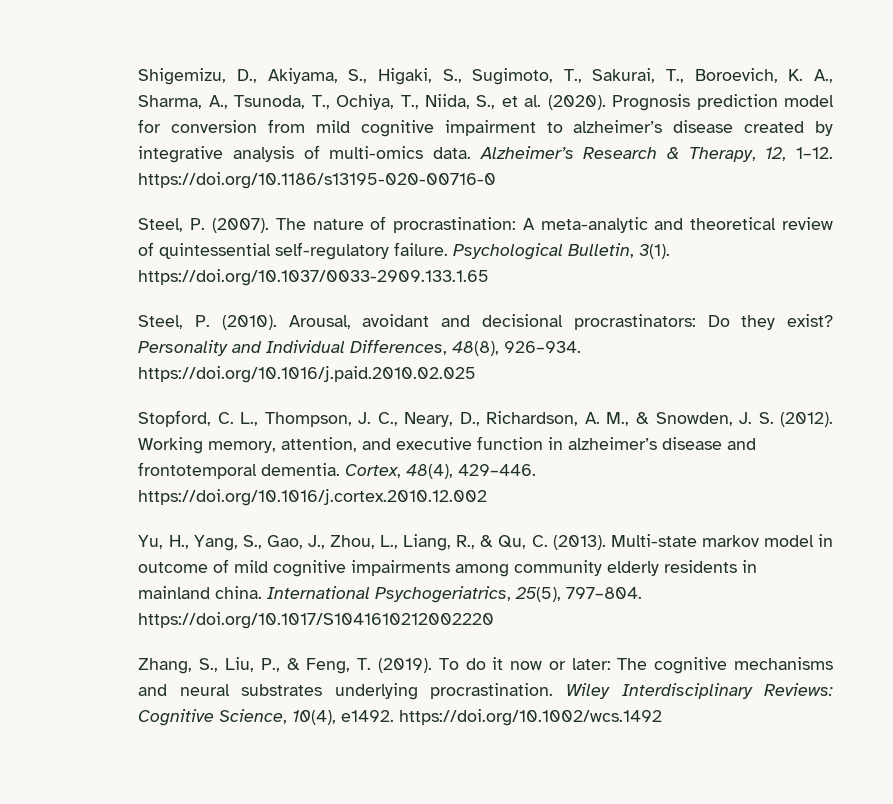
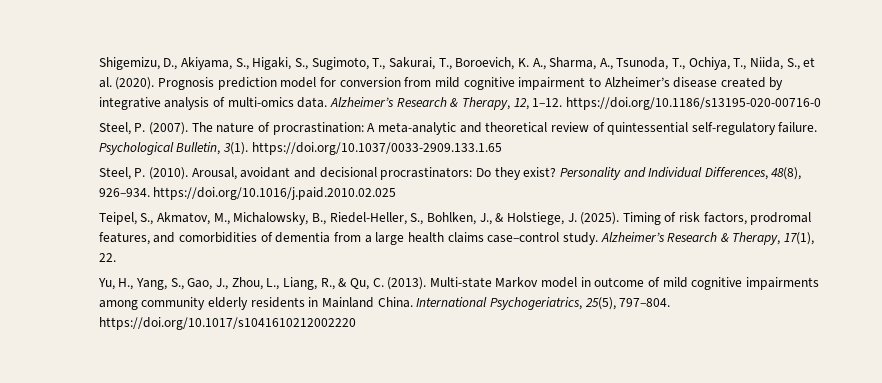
- Prognosis prediction model for conversion from mild cognitive impairment to alzheimer’s disease created by integrative analysis of multi-omics data.
+ Prognosis prediction model for conversion from mild cognitive impairment to Alzheimer’s disease created by integrative analysis of multi-omics data.
- Stopford, C. L., Thompson, J. C., Neary, D., Richardson, A. M., & Snowden, J. S. (2012). Working memory, attention, and executive function in alzheimer’s disease and frontotemporal dementia. Cortex, 48(4), 429–446. https://doi.org/10.1016/j.cortex.2010.12.002
+ Teipel, S., Akmatov, M., Michalowsky, B., Riedel-Heller, S., Bohlken, J., & Holstiege, J. (2025). Timing of risk factors, prodromal features, and comorbidities of dementia from a large health claims case–control study. Alzheimer’s Research & Therapy, 17(1), 22.
- Multi-state markov model in outcome of mild cognitive impairments among community elderly residents in mainland china.
+ Multi-state Markov model in outcome of mild cognitive impairments among community elderly residents in Mainland China.
- International Psychogeriatrics, 25(5), 797–804. https://doi.org/10.1017/S1041610212002220
- Zhang, S., Liu, P., & Feng, T. (2019). To do it now or later: The cognitive mechanisms and neural substrates underlying procrastination. Wiley Interdisciplinary Reviews: Cognitive Science, 10(4), e1492. https://doi.org/10.1002/wcs.1492
+ International Psychogeriatrics, 25(5), 797–804. https://doi.org/10.1017/s1041610212002220

